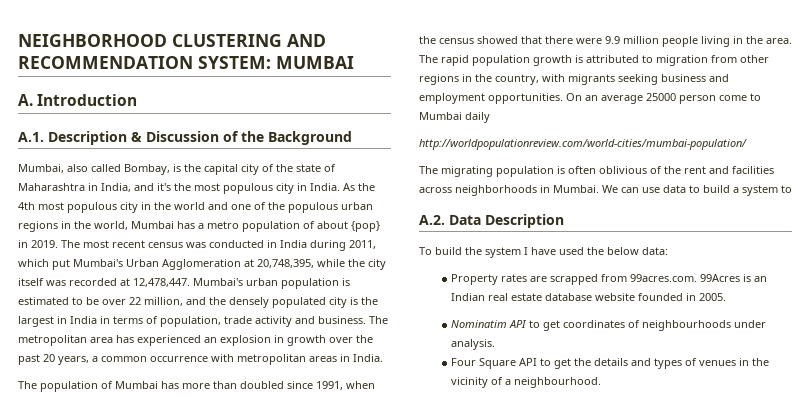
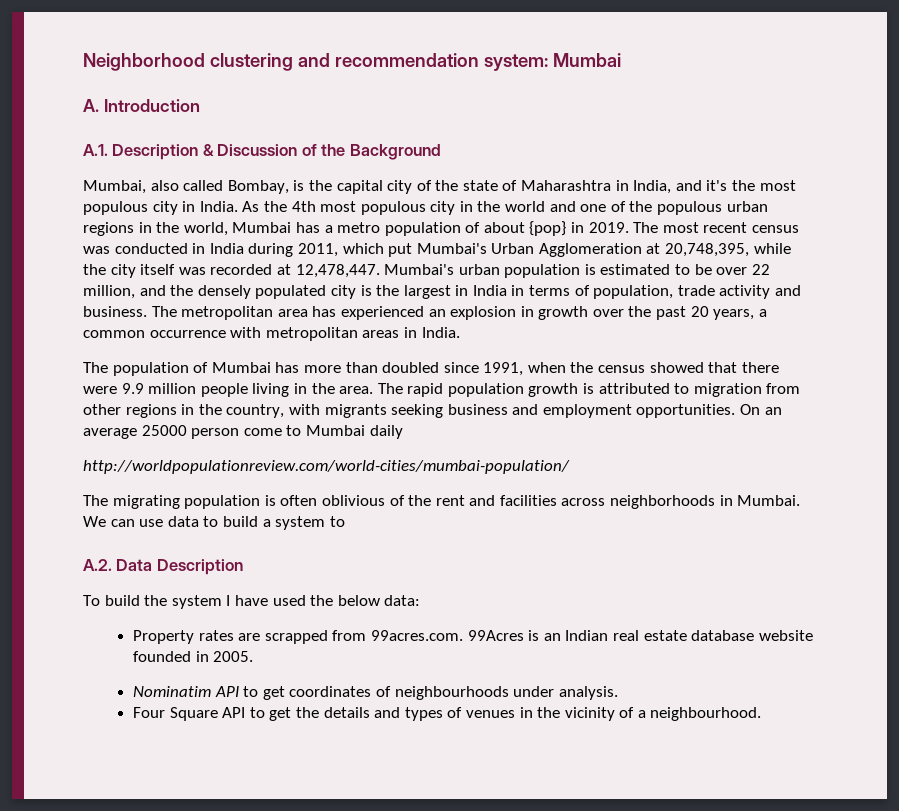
- NEIGHBORHOOD CLUSTERING AND RECOMMENDATION SYSTEM: MUMBAI
+ Neighborhood clustering and recommendation system: Mumbai

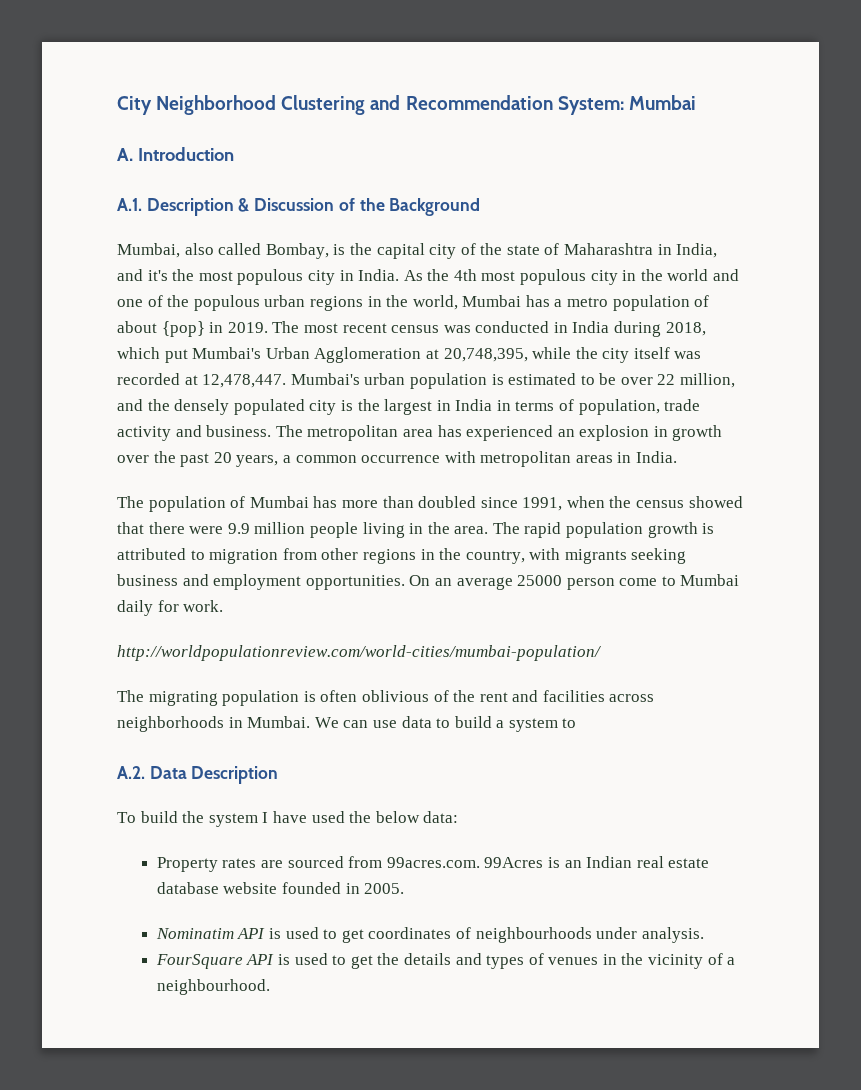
- Neighborhood clustering and recommendation system: Mumbai
+ City Neighborhood Clustering and Recommendation System: Mumbai
- The most recent census was conducted in India during 2011, which put Mumbai's Urban Agglomeration at 20,748,395, while the city itself was recorded at 12,478,447.
+ The most recent census was conducted in India during 2018, which put Mumbai's Urban Agglomeration at 20,748,395, while the city itself was recorded at 12,478,447.
- On an average 25000 person come to Mumbai daily
+ On an average 25000 person come to Mumbai daily for work.
- Property rates are scrapped from 99acres.com. 99Acres is an Indian real estate database website founded in 2005.
+ Property rates are sourced from 99acres.com. 99Acres is an Indian real estate database website founded in 2005.
- Nominatim API to get coordinates of neighbourhoods under analysis.
+ Nominatim API is used to get coordinates of neighbourhoods under analysis.
- Four Square API to get the details and types of venues in the vicinity of a neighbourhood.
+ FourSquare API is used to get the details and types of venues in the vicinity of a neighbourhood.

